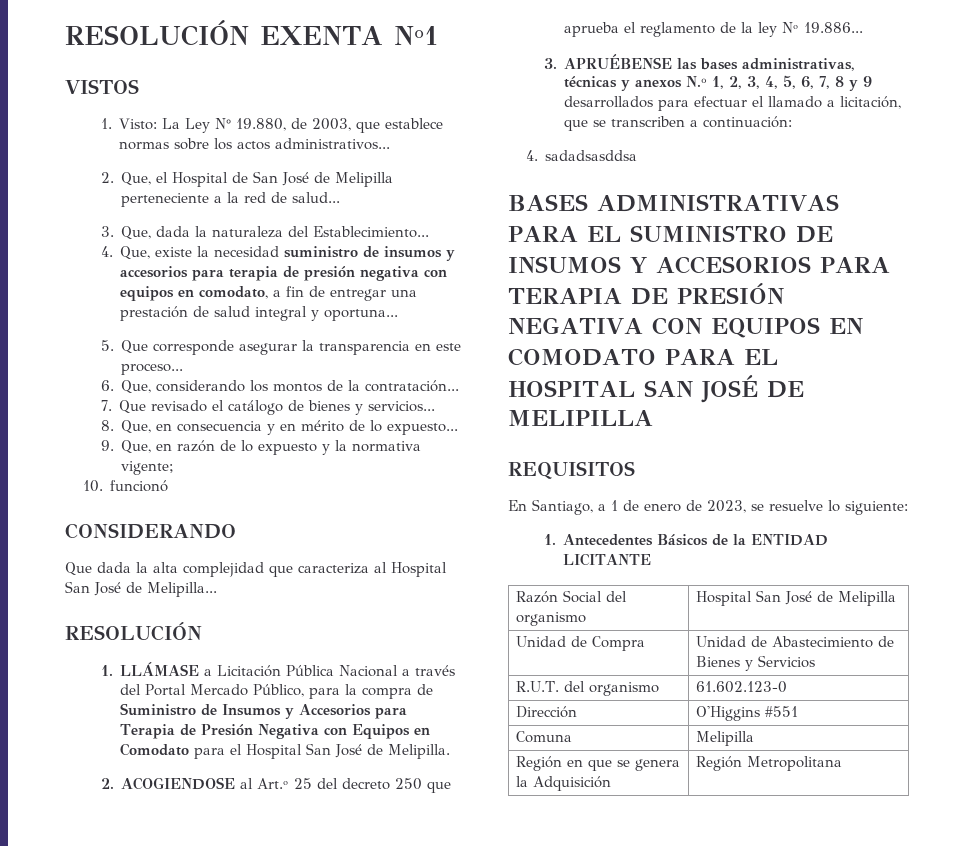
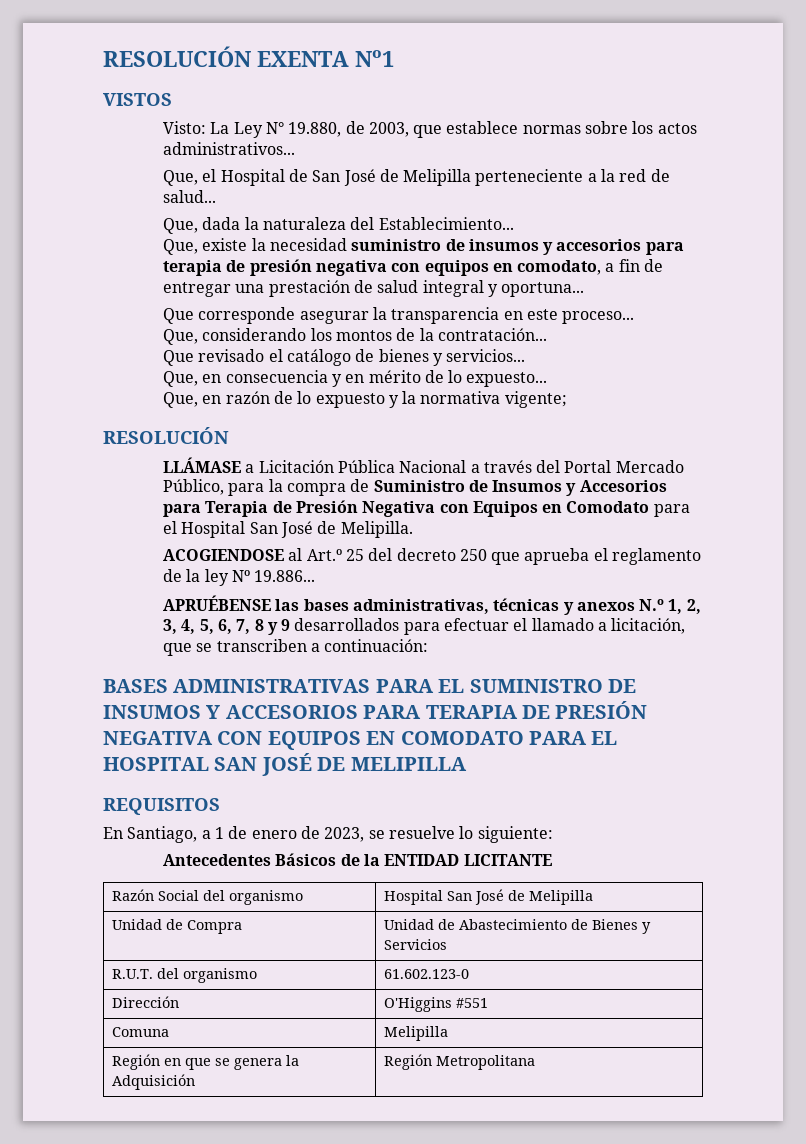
- 1. Visto: La Ley N° 19.880, de 2003, que establece normas sobre los actos administrativos...
+ Visto: La Ley N° 19.880, de 2003, que establece normas sobre los actos administrativos...
- 2. Que, el Hospital de San José de Melipilla perteneciente a la red de salud...
+ Que, el Hospital de San José de Melipilla perteneciente a la red de salud...
- 3. Que, dada la naturaleza del Establecimiento...
+ Que, dada la naturaleza del Establecimiento...
- 4. Que, existe la necesidad suministro de insumos y accesorios para terapia de presión negativa con equipos en comodato, a fin de entregar una prestación de salud integral y oportuna...
+ Que, existe la necesidad suministro de insumos y accesorios para terapia de presión negativa con equipos en comodato, a fin de entregar una prestación de salud integral y oportuna...
- 5. Que corresponde asegurar la transparencia en este proceso...
+ Que corresponde asegurar la transparencia en este proceso...
- 6. Que, considerando los montos de la contratación...
+ Que, considerando los montos de la contratación...
- 7. Que revisado el catálogo de bienes y servicios...
+ Que revisado el catálogo de bienes y servicios...
- 8. Que, en consecuencia y en mérito de lo expuesto...
+ Que, en consecuencia y en mérito de lo expuesto...
- 9. Que, en razón de lo expuesto y la normativa vigente;
+ Que, en razón de lo expuesto y la normativa vigente;
- 10. funcionó
- CONSIDERANDO
- Que dada la alta complejidad que caracteriza al Hospital San José de Melipilla...
- 1. LLÁMASE a Licitación Pública Nacional a través del Portal Mercado Público, para la compra de Suministro de Insumos y Accesorios para Terapia de Presión Negativa con Equipos en Comodato para el Hospital San José de Melipilla.
+ LLÁMASE a Licitación Pública Nacional a través del Portal Mercado Público, para la compra de Suministro de Insumos y Accesorios para Terapia de Presión Negativa con Equipos en Comodato para el Hospital San José de Melipilla.
- 2. ACOGIENDOSE al Art.º 25 del decreto 250 que aprueba el reglamento de la ley Nº 19.886...
+ ACOGIENDOSE al Art.º 25 del decreto 250 que aprueba el reglamento de la ley Nº 19.886...
- 3. APRUÉBENSE las bases administrativas, técnicas y anexos N.º 1, 2, 3, 4, 5, 6, 7, 8 y 9 desarrollados para efectuar el llamado a licitación, que se transcriben a continuación:
+ APRUÉBENSE las bases administrativas, técnicas y anexos N.º 1, 2, 3, 4, 5, 6, 7, 8 y 9 desarrollados para efectuar el llamado a licitación, que se transcriben a continuación:
- 4. sadadsasddsa
- 1. Antecedentes Básicos de la ENTIDAD LICITANTE
+ Antecedentes Básicos de la ENTIDAD LICITANTE

